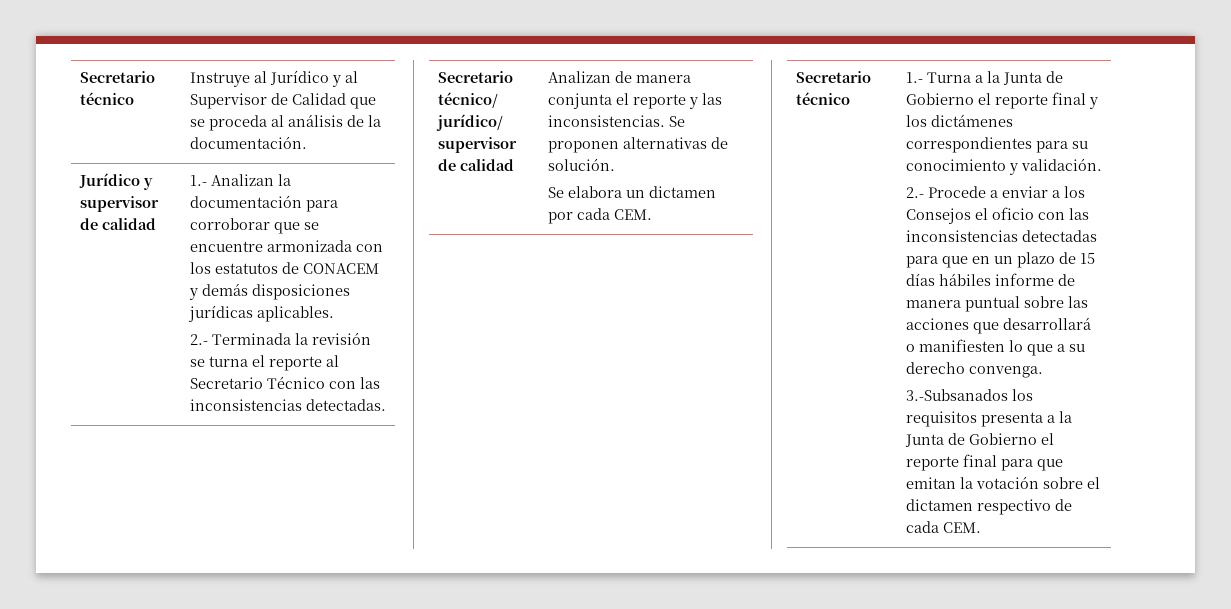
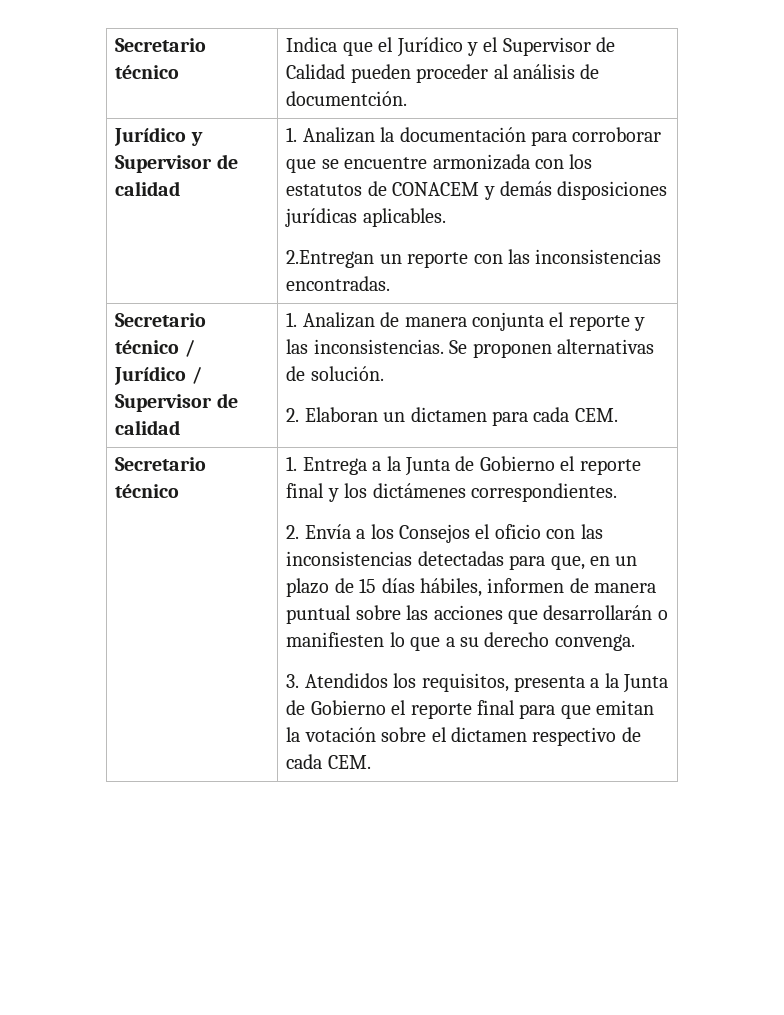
- Secretario técnico | Instruye al Jurídico y al Supervisor de Calidad que se proceda al análisis de la documentación.
- Jurídico y supervisor de calidad | 1.- Analizan la documentación para corroborar que se encuentre armonizada con los estatutos de CONACEM y demás disposiciones jurídicas aplicables.
- 2.- Terminada la revisión se turna el reporte al Secretario Técnico con las inconsistencias detectadas.
- Secretario técnico/ jurídico/ supervisor de calidad | Analizan de manera conjunta el reporte y las inconsistencias. Se proponen alternativas de solución.
- Se elabora un dictamen por cada CEM.
+ Secretario técnico | Indica que el Jurídico y el Supervisor de Calidad pueden proceder al análisis de documentción.
+ Jurídico y Supervisor de calidad | 1. Analizan la documentación para corroborar que se encuentre armonizada con los estatutos de CONACEM y demás disposiciones jurídicas aplicables.
+ 2.Entregan un reporte con las inconsistencias encontradas.
+ Secretario técnico / Jurídico / Supervisor de calidad | 1. Analizan de manera conjunta el reporte y las inconsistencias. Se proponen alternativas de solución.
+ 2. Elaboran un dictamen para cada CEM.
- 1.- Turna a la Junta de Gobierno el reporte final y los dictámenes correspondientes para su conocimiento y validación.
- 2.- Procede a enviar a los Consejos el oficio con las inconsistencias detectadas para que en un plazo de 15 días hábiles informe de manera puntual sobre las acciones que desarrollará o manifiesten lo que a su derecho convenga.
+ 1. Entrega a la Junta de Gobierno el reporte final y los dictámenes correspondientes.
+ 2. Envía a los Consejos el oficio con las inconsistencias detectadas para que, en un plazo de 15 días hábiles, informen de manera puntual sobre las acciones que desarrollarán o manifiesten lo que a su derecho convenga.
- 3.-Subsanados los requisitos presenta a la Junta de Gobierno el reporte final para que emitan la votación sobre el dictamen respectivo de cada CEM.
+ 3. Atendidos los requisitos, presenta a la Junta de Gobierno el reporte final para que emitan la votación sobre el dictamen respectivo de cada CEM.

